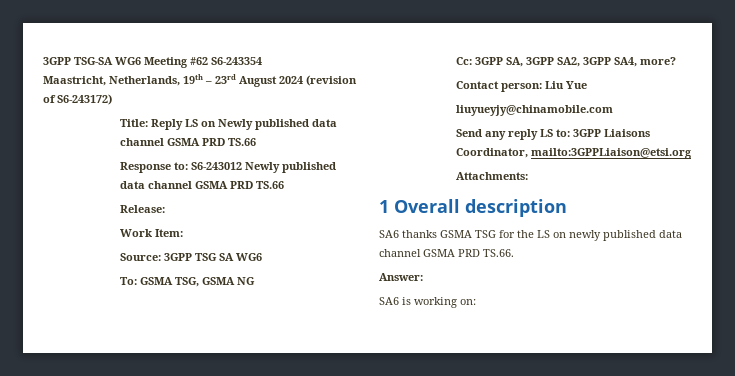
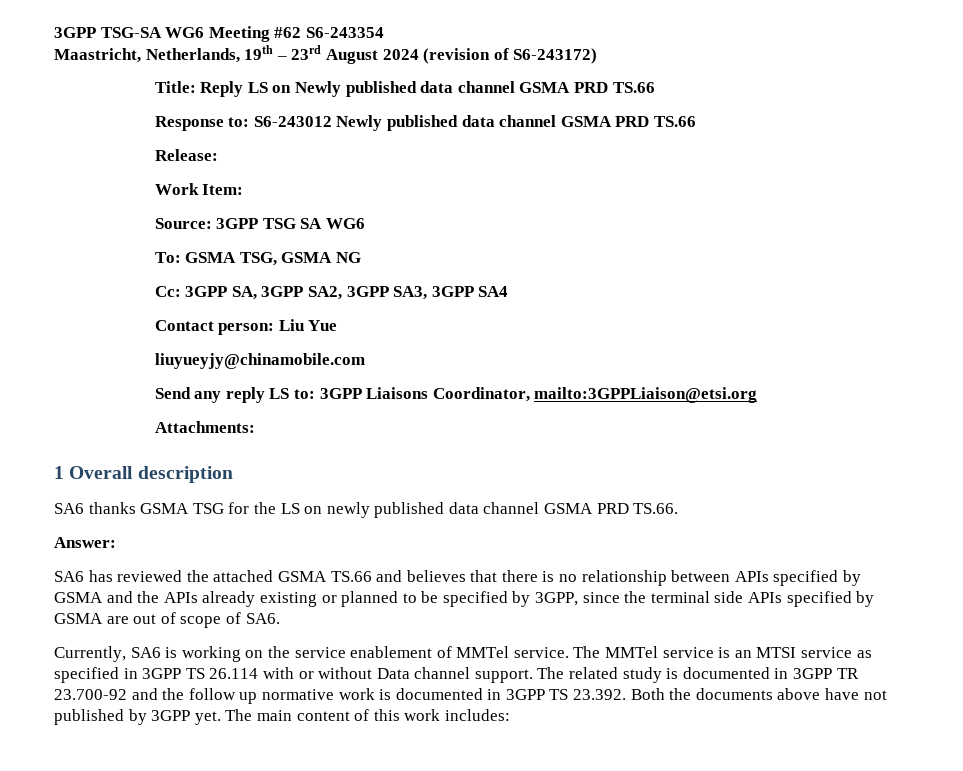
- Cc: 3GPP SA, 3GPP SA2, 3GPP SA4, more?
+ Cc: 3GPP SA, 3GPP SA2, 3GPP SA3, 3GPP SA4
- SA6 is working on:
+ SA6 has reviewed the attached GSMA TS.66 and believes that there is no relationship between APIs specified by GSMA and the APIs already existing or planned to be specified by 3GPP, since the terminal side APIs specified by GSMA are out of scope of SA6.
+ Currently, SA6 is working on the service enablement of MMTel service. The MMTel service is an MTSI service as specified in 3GPP TS 26.114 with or without Data channel support. The related study is documented in 3GPP TR 23.700-92 and the follow up normative work is documented in 3GPP TS 23.392. Both the documents above have not published by 3GPP yet. The main content of this work includes:

